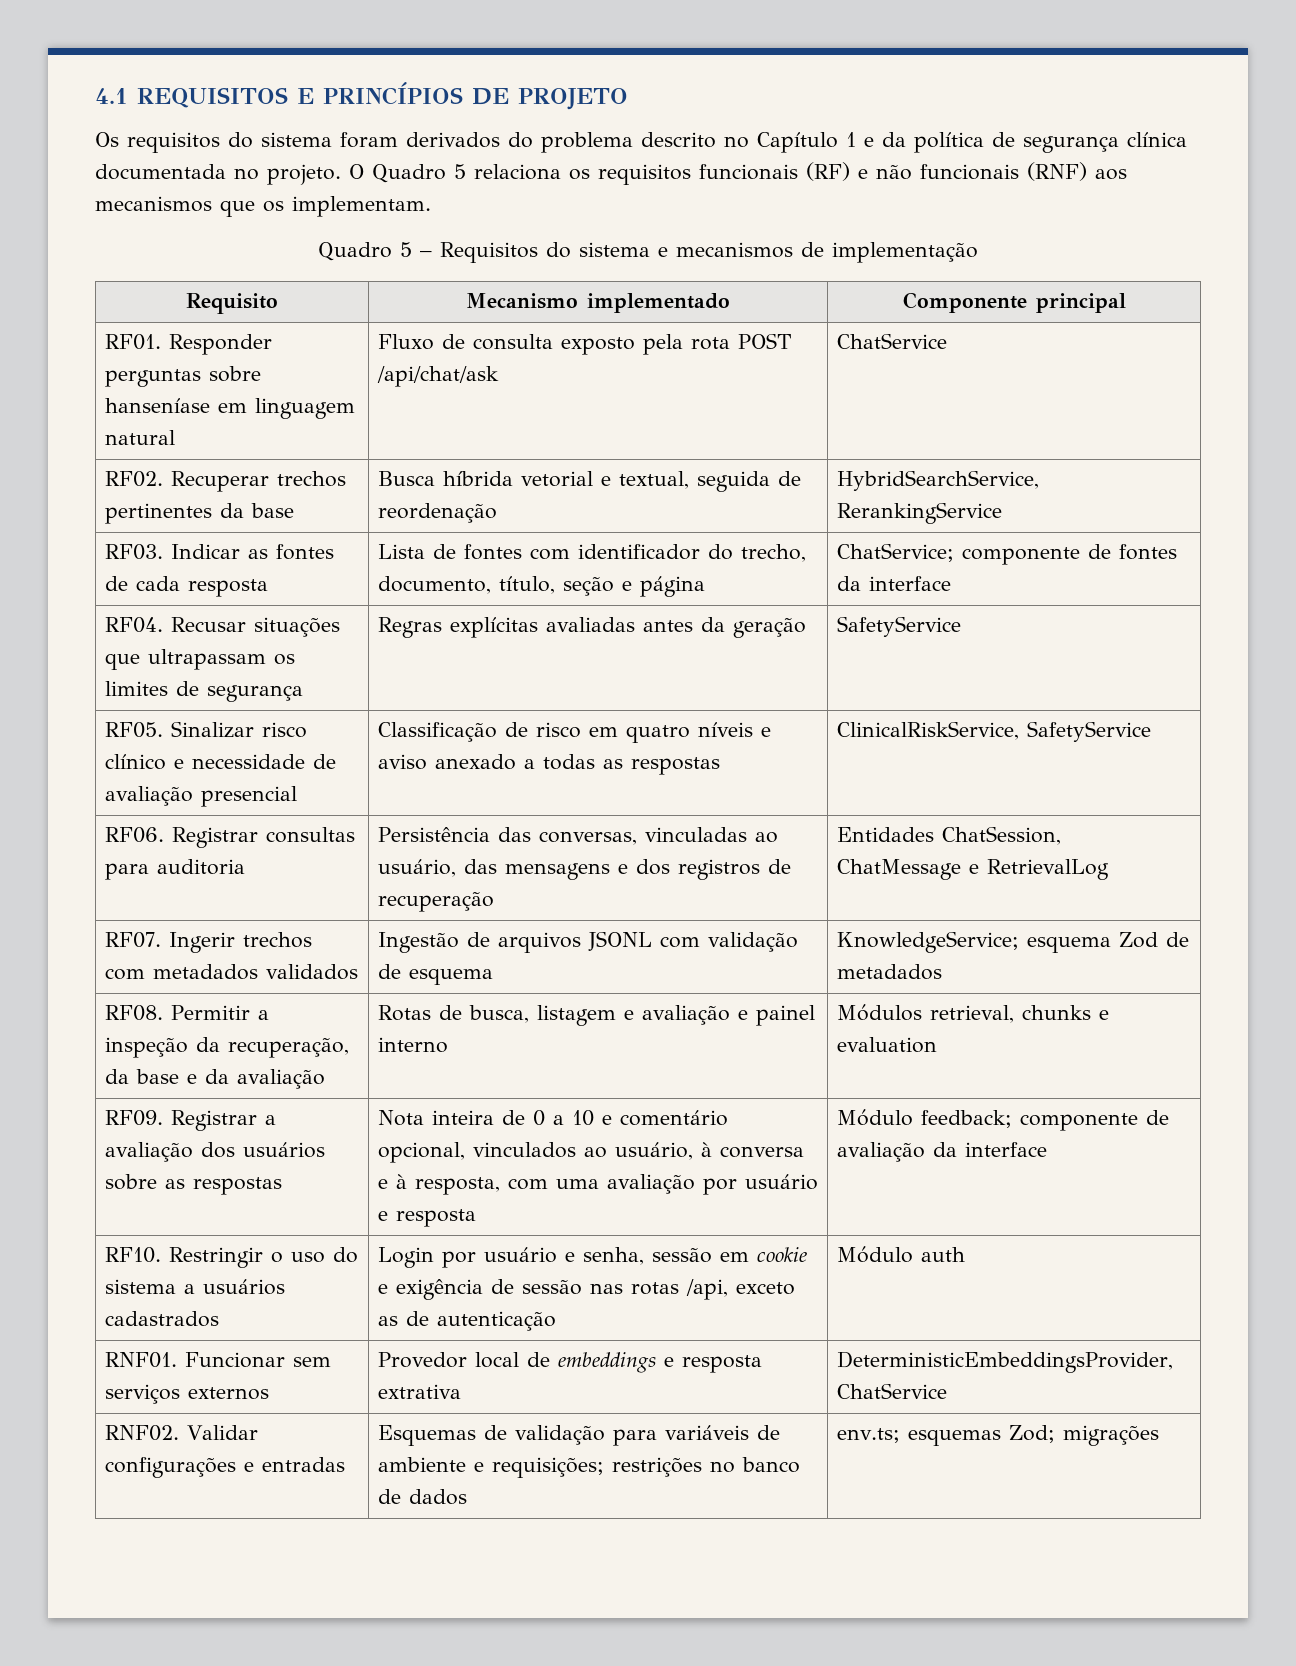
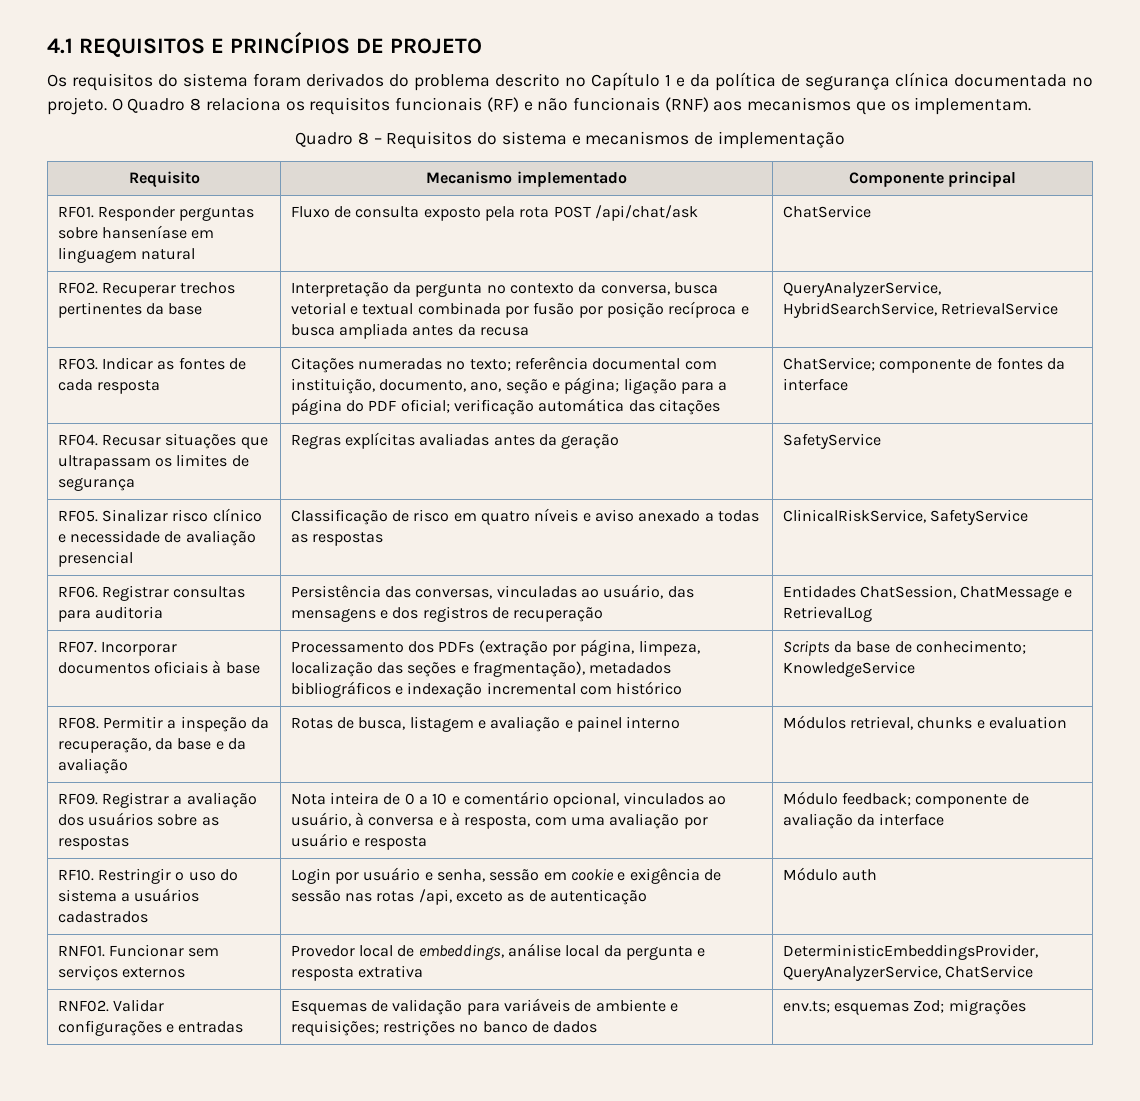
- O Quadro 5 relaciona os requisitos funcionais (RF) e não funcionais (RNF) aos mecanismos que os implementam.
+ O Quadro 8 relaciona os requisitos funcionais (RF) e não funcionais (RNF) aos mecanismos que os implementam.
- Quadro 5 – Requisitos do sistema e mecanismos de implementação
+ Quadro 8 – Requisitos do sistema e mecanismos de implementação
- RF02. Recuperar trechos pertinentes da base | Busca híbrida vetorial e textual, seguida de reordenação | HybridSearchService, RerankingService
+ RF02. Recuperar trechos pertinentes da base | Interpretação da pergunta no contexto da conversa, busca vetorial e textual combinada por fusão por posição recíproca e busca ampliada antes da recusa | QueryAnalyzerService, HybridSearchService, RetrievalService
- RF03. Indicar as fontes de cada resposta | Lista de fontes com identificador do trecho, documento, título, seção e página | ChatService; componente de fontes da interface
+ RF03. Indicar as fontes de cada resposta | Citações numeradas no texto; referência documental com instituição, documento, ano, seção e página; ligação para a página do PDF oficial; verificação automática das citações | ChatService; componente de fontes da interface
- RF07. Ingerir trechos com metadados validados | Ingestão de arquivos JSONL com validação de esquema | KnowledgeService; esquema Zod de metadados
+ RF07. Incorporar documentos oficiais à base | Processamento dos PDFs (extração por página, limpeza, localização das seções e fragmentação), metadados bibliográficos e indexação incremental com histórico | Scripts da base de conhecimento; KnowledgeService
- RNF01. Funcionar sem serviços externos | Provedor local de embeddings e resposta extrativa | DeterministicEmbeddingsProvider, ChatService
+ RNF01. Funcionar sem serviços externos | Provedor local de embeddings, análise local da pergunta e resposta extrativa | DeterministicEmbeddingsProvider, QueryAnalyzerService, ChatService

